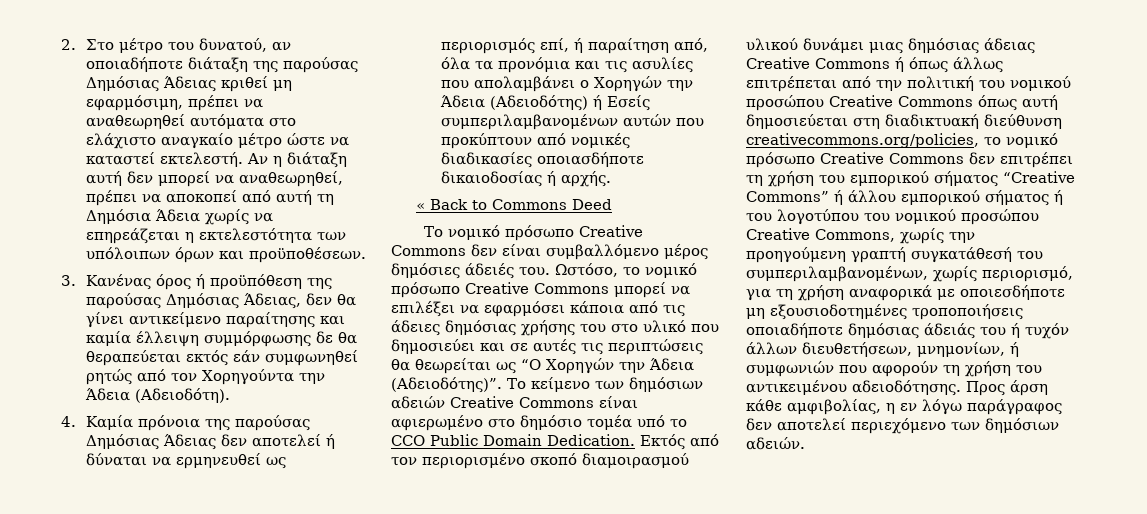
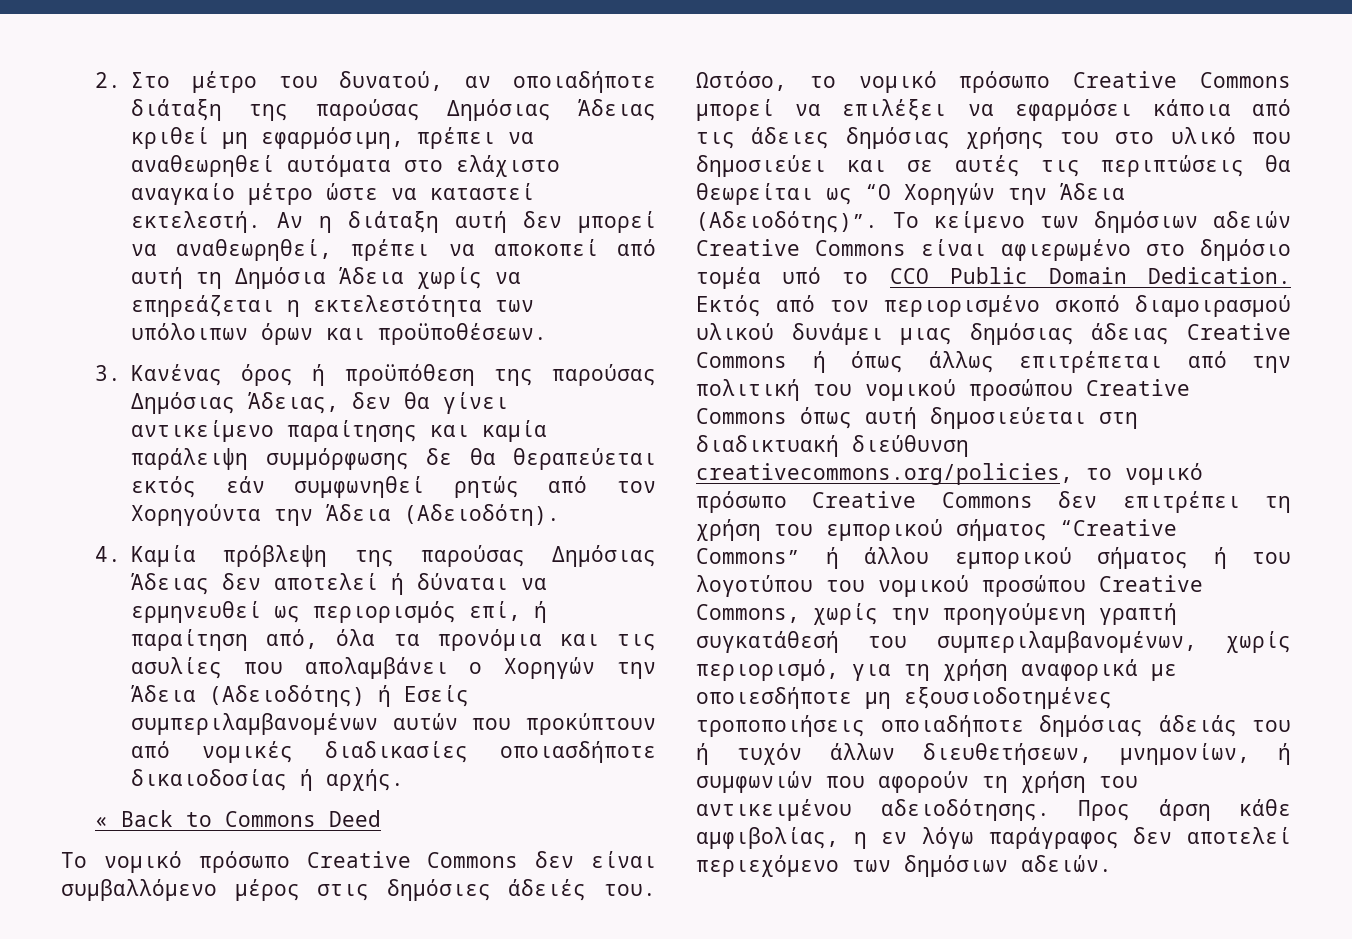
- 3. Κανένας όρος ή προϋπόθεση της παρούσας Δημόσιας Άδειας, δεν θα γίνει αντικείμενο παραίτησης και καμία έλλειψη συμμόρφωσης δε θα θεραπεύεται εκτός εάν συμφωνηθεί ρητώς από τον Χορηγούντα την Άδεια (Αδειοδότη).
+ 3. Κανένας όρος ή προϋπόθεση της παρούσας Δημόσιας Άδειας, δεν θα γίνει αντικείμενο παραίτησης και καμία παράλειψη συμμόρφωσης δε θα θεραπεύεται εκτός εάν συμφωνηθεί ρητώς από τον Χορηγούντα την Άδεια (Αδειοδότη).
- 4. Καμία πρόνοια της παρούσας Δημόσιας Άδειας δεν αποτελεί ή δύναται να ερμηνευθεί ως περιορισμός επί, ή παραίτηση από, όλα τα προνόμια και τις ασυλίες που απολαμβάνει ο Χορηγών την Άδεια (Αδειοδότης) ή Εσείς συμπεριλαμβανομένων αυτών που προκύπτουν από νομικές διαδικασίες οποιασδήποτε δικαιοδοσίας ή αρχής.
+ 4. Καμία πρόβλεψη της παρούσας Δημόσιας Άδειας δεν αποτελεί ή δύναται να ερμηνευθεί ως περιορισμός επί, ή παραίτηση από, όλα τα προνόμια και τις ασυλίες που απολαμβάνει ο Χορηγών την Άδεια (Αδειοδότης) ή Εσείς συμπεριλαμβανομένων αυτών που προκύπτουν από νομικές διαδικασίες οποιασδήποτε δικαιοδοσίας ή αρχής.
- Το νομικό πρόσωπο Creative Commons δεν είναι συμβαλλόμενο μέρος δημόσιες άδειές του.
+ Το νομικό πρόσωπο Creative Commons δεν είναι συμβαλλόμενο μέρος στις δημόσιες άδειές του.

